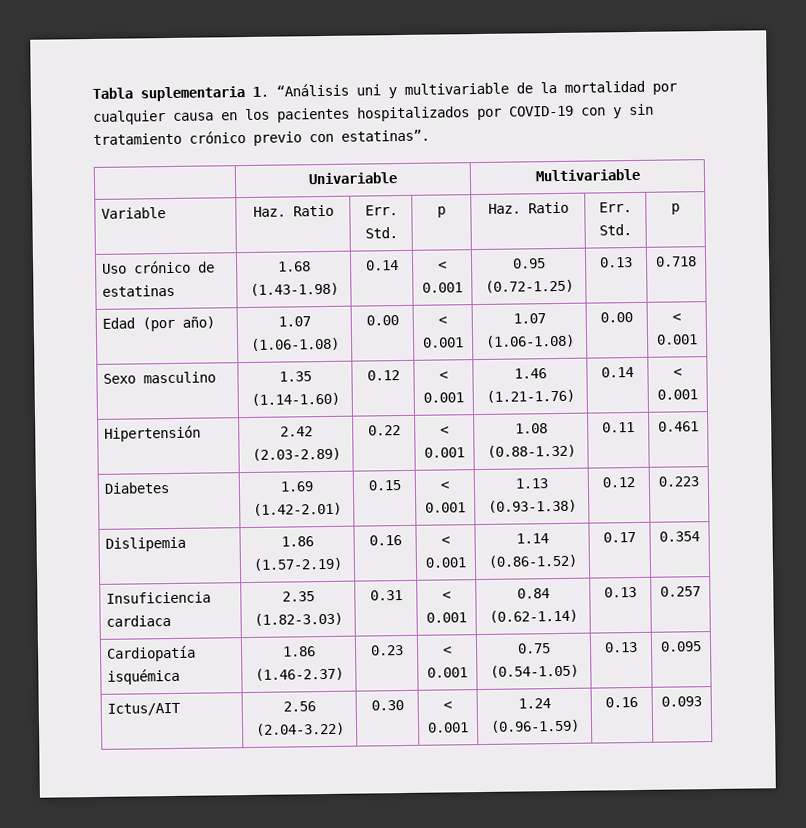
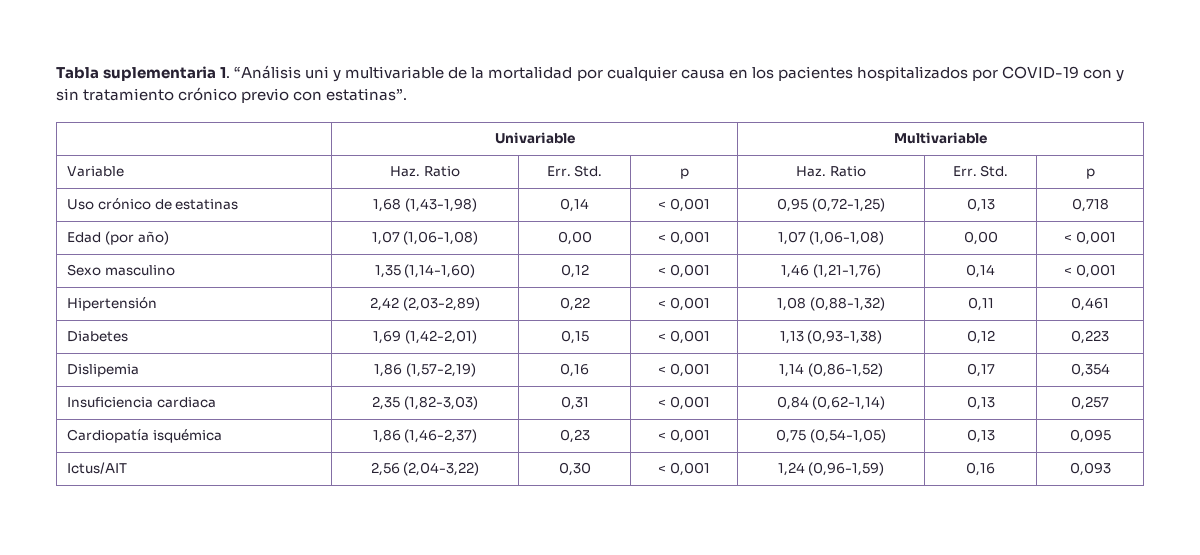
- Uso crónico de estatinas | 1.68 (1.43-1.98) | 0.14 | < 0.001 | 0.95 (0.72-1.25) | 0.13 | 0.718
- Edad (por año) | 1.07 (1.06-1.08) | 0.00 | < 0.001 | 1.07 (1.06-1.08) | 0.00 | < 0.001
+ Uso crónico de estatinas | 1,68 (1,43-1,98) | 0,14 | < 0,001 | 0,95 (0,72-1,25) | 0,13 | 0,718
+ Edad (por año) | 1,07 (1,06-1,08) | 0,00 | < 0,001 | 1,07 (1,06-1,08) | 0,00 | < 0,001
- Sexo masculino | 1.35 (1.14-1.60) | 0.12 | < 0.001 | 1.46 (1.21-1.76) | 0.14 | < 0.001
+ Sexo masculino | 1,35 (1,14-1,60) | 0,12 | < 0,001 | 1,46 (1,21-1,76) | 0,14 | < 0,001
- Hipertensión | 2.42 (2.03-2.89) | 0.22 | < 0.001 | 1.08 (0.88-1.32) | 0.11 | 0.461
- Diabetes | 1.69 (1.42-2.01) | 0.15 | < 0.001 | 1.13 (0.93-1.38) | 0.12 | 0.223
- Dislipemia | 1.86 (1.57-2.19) | 0.16 | < 0.001 | 1.14 (0.86-1.52) | 0.17 | 0.354
- Insuficiencia cardiaca | 2.35 (1.82-3.03) | 0.31 | < 0.001 | 0.84 (0.62-1.14) | 0.13 | 0.257
- Cardiopatía isquémica | 1.86 (1.46-2.37) | 0.23 | < 0.001 | 0.75 (0.54-1.05) | 0.13 | 0.095
- Ictus/AIT | 2.56 (2.04-3.22) | 0.30 | < 0.001 | 1.24 (0.96-1.59) | 0.16 | 0.093
+ Hipertensión | 2,42 (2,03-2,89) | 0,22 | < 0,001 | 1,08 (0,88-1,32) | 0,11 | 0,461
+ Diabetes | 1,69 (1,42-2,01) | 0,15 | < 0,001 | 1,13 (0,93-1,38) | 0,12 | 0,223
+ Dislipemia | 1,86 (1,57-2,19) | 0,16 | < 0,001 | 1,14 (0,86-1,52) | 0,17 | 0,354
+ Insuficiencia cardiaca | 2,35 (1,82-3,03) | 0,31 | < 0,001 | 0,84 (0,62-1,14) | 0,13 | 0,257
+ Cardiopatía isquémica | 1,86 (1,46-2,37) | 0,23 | < 0,001 | 0,75 (0,54-1,05) | 0,13 | 0,095
+ Ictus/AIT | 2,56 (2,04-3,22) | 0,30 | < 0,001 | 1,24 (0,96-1,59) | 0,16 | 0,093

